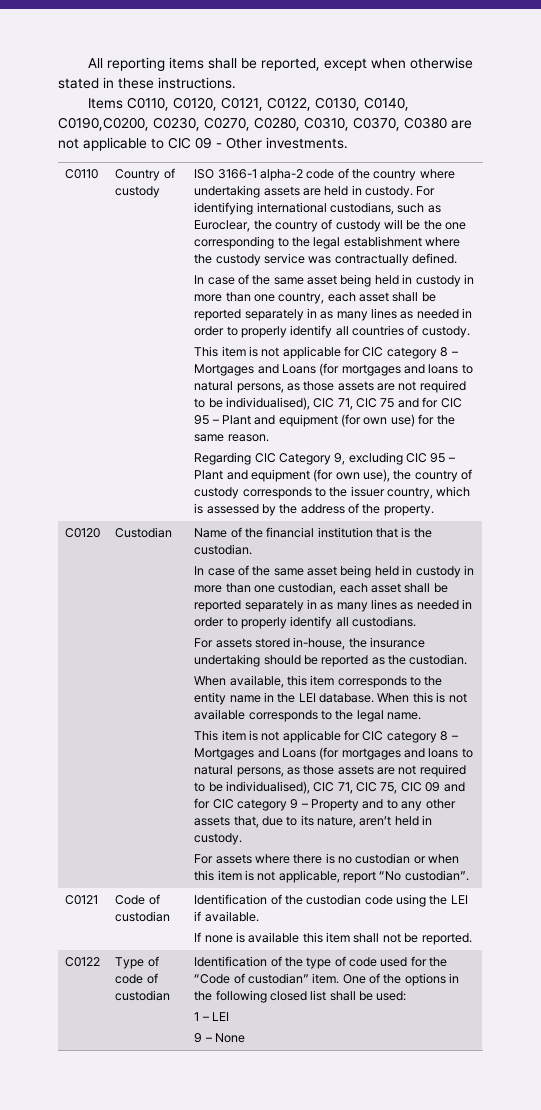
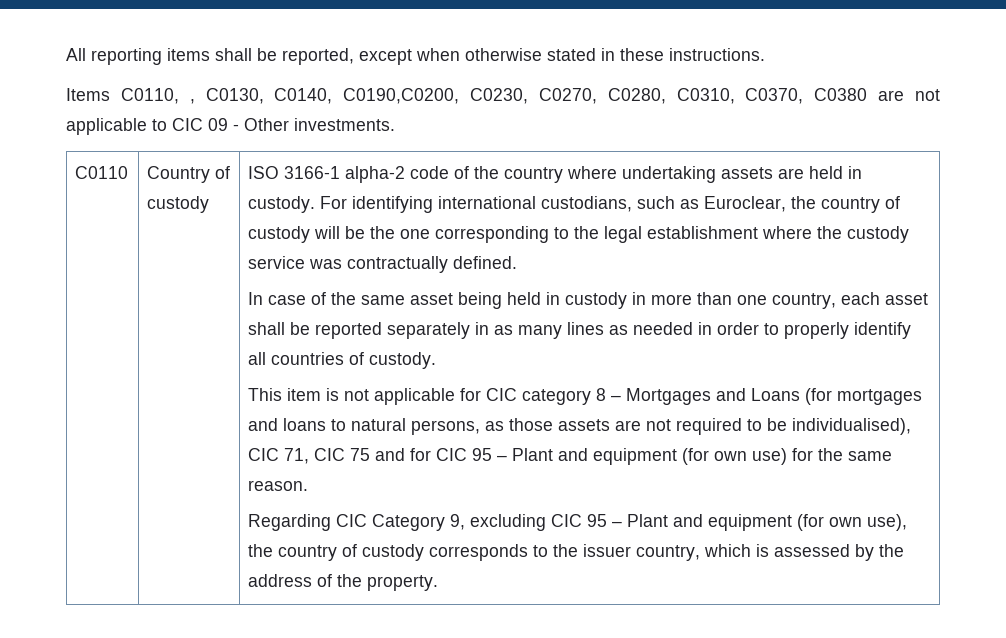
- Items C0110, C0120, C0121, C0122, C0130, C0140, C0190,C0200, C0230, C0270, C0280, C0310, C0370, C0380 are not applicable to CIC 09 - Other investments.
+ Items C0110, , C0130, C0140, C0190,C0200, C0230, C0270, C0280, C0310, C0370, C0380 are not applicable to CIC 09 - Other investments.
- C0120 | Custodian | Name of the financial institution that is the custodian.
- In case of the same asset being held in custody in more than one custodian, each asset shall be reported separately in as many lines as needed in order to properly identify all custodians.
- For assets stored in-house, the insurance undertaking should be reported as the custodian.
- When available, this item corresponds to the entity name in the LEI database. When this is not available corresponds to the legal name.
- This item is not applicable for CIC category 8 – Mortgages and Loans (for mortgages and loans to natural persons, as those assets are not required to be individualised), CIC 71, CIC 75, CIC 09 and for CIC category 9 – Property and to any other assets that, due to its nature, aren’t held in custody.
- For assets where there is no custodian or when this item is not applicable, report “No custodian”.
- C0121 | Code of custodian | Identification of the custodian code using the LEI if available.
- If none is available this item shall not be reported.
- C0122 | Type of code of custodian | Identification of the type of code used for the “Code of custodian” item. One of the options in the following closed list shall be used:
- 1 – LEI
- 9 – None

